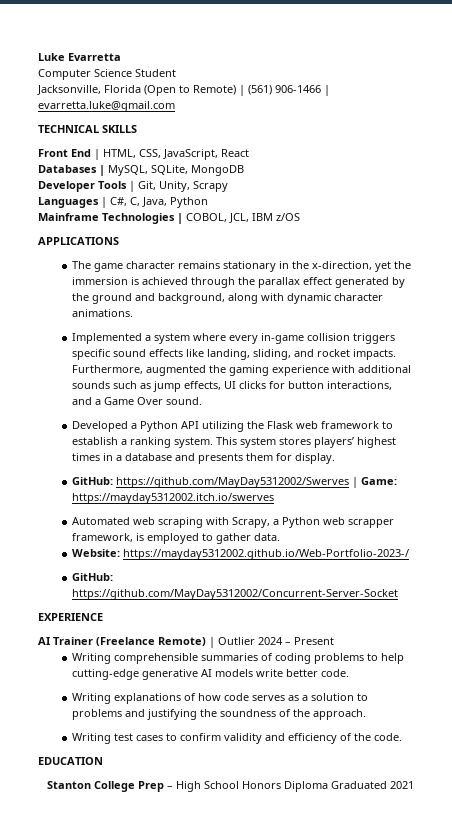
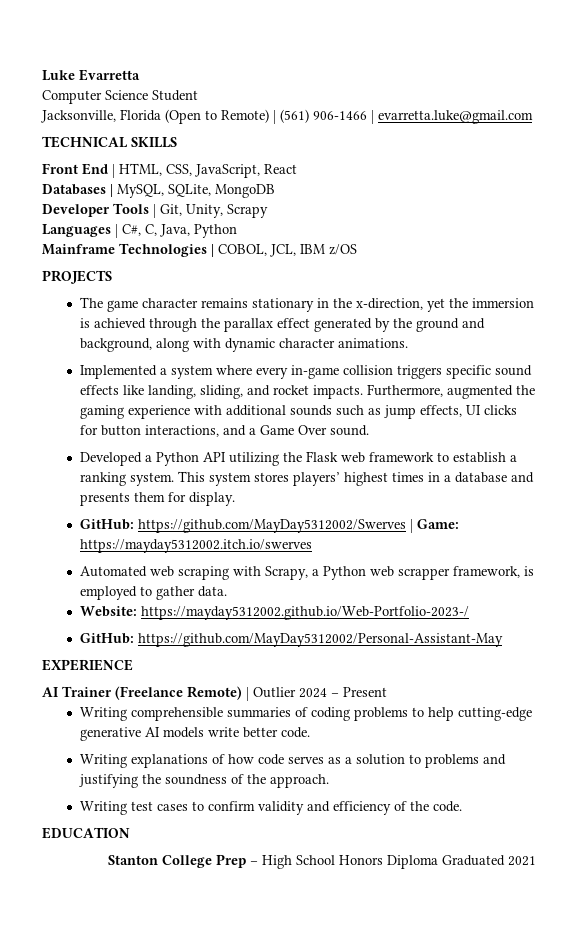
- APPLICATIONS
+ PROJECTS
- GitHub: https://github.com/MayDay5312002/Concurrent-Server-Socket
+ GitHub: https://github.com/MayDay5312002/Personal-Assistant-May

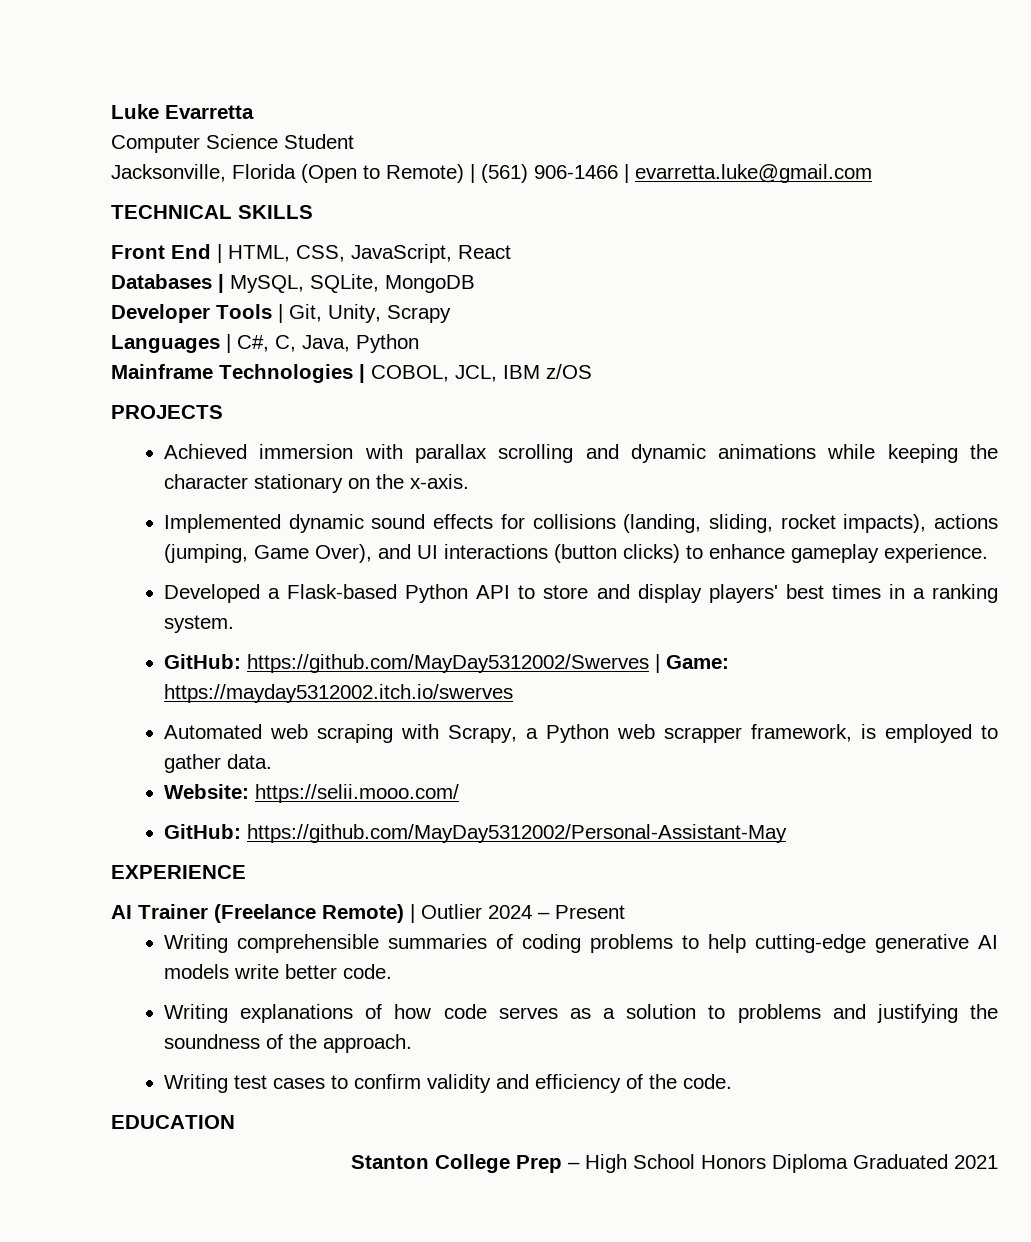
- The game character remains stationary in the x-direction, yet the immersion is achieved through the parallax effect generated by the ground and background, along with dynamic character animations.
- Implemented a system where every in-game collision triggers specific sound effects like landing, sliding, and rocket impacts. Furthermore, augmented the gaming experience with additional sounds such as jump effects, UI clicks for button interactions, and a Game Over sound.
+ Achieved immersion with parallax scrolling and dynamic animations while keeping the character stationary on the x-axis.
+ Implemented dynamic sound effects for collisions (landing, sliding, rocket impacts), actions (jumping, Game Over), and UI interactions (button clicks) to enhance gameplay experience.
- Developed a Python API utilizing the Flask web framework to establish a ranking system. This system stores players’ highest times in a database and presents them for display.
+ Developed a Flask-based Python API to store and display players' best times in a ranking system.
- Website: https://mayday5312002.github.io/Web-Portfolio-2023-/
+ Website: https://selii.mooo.com/

